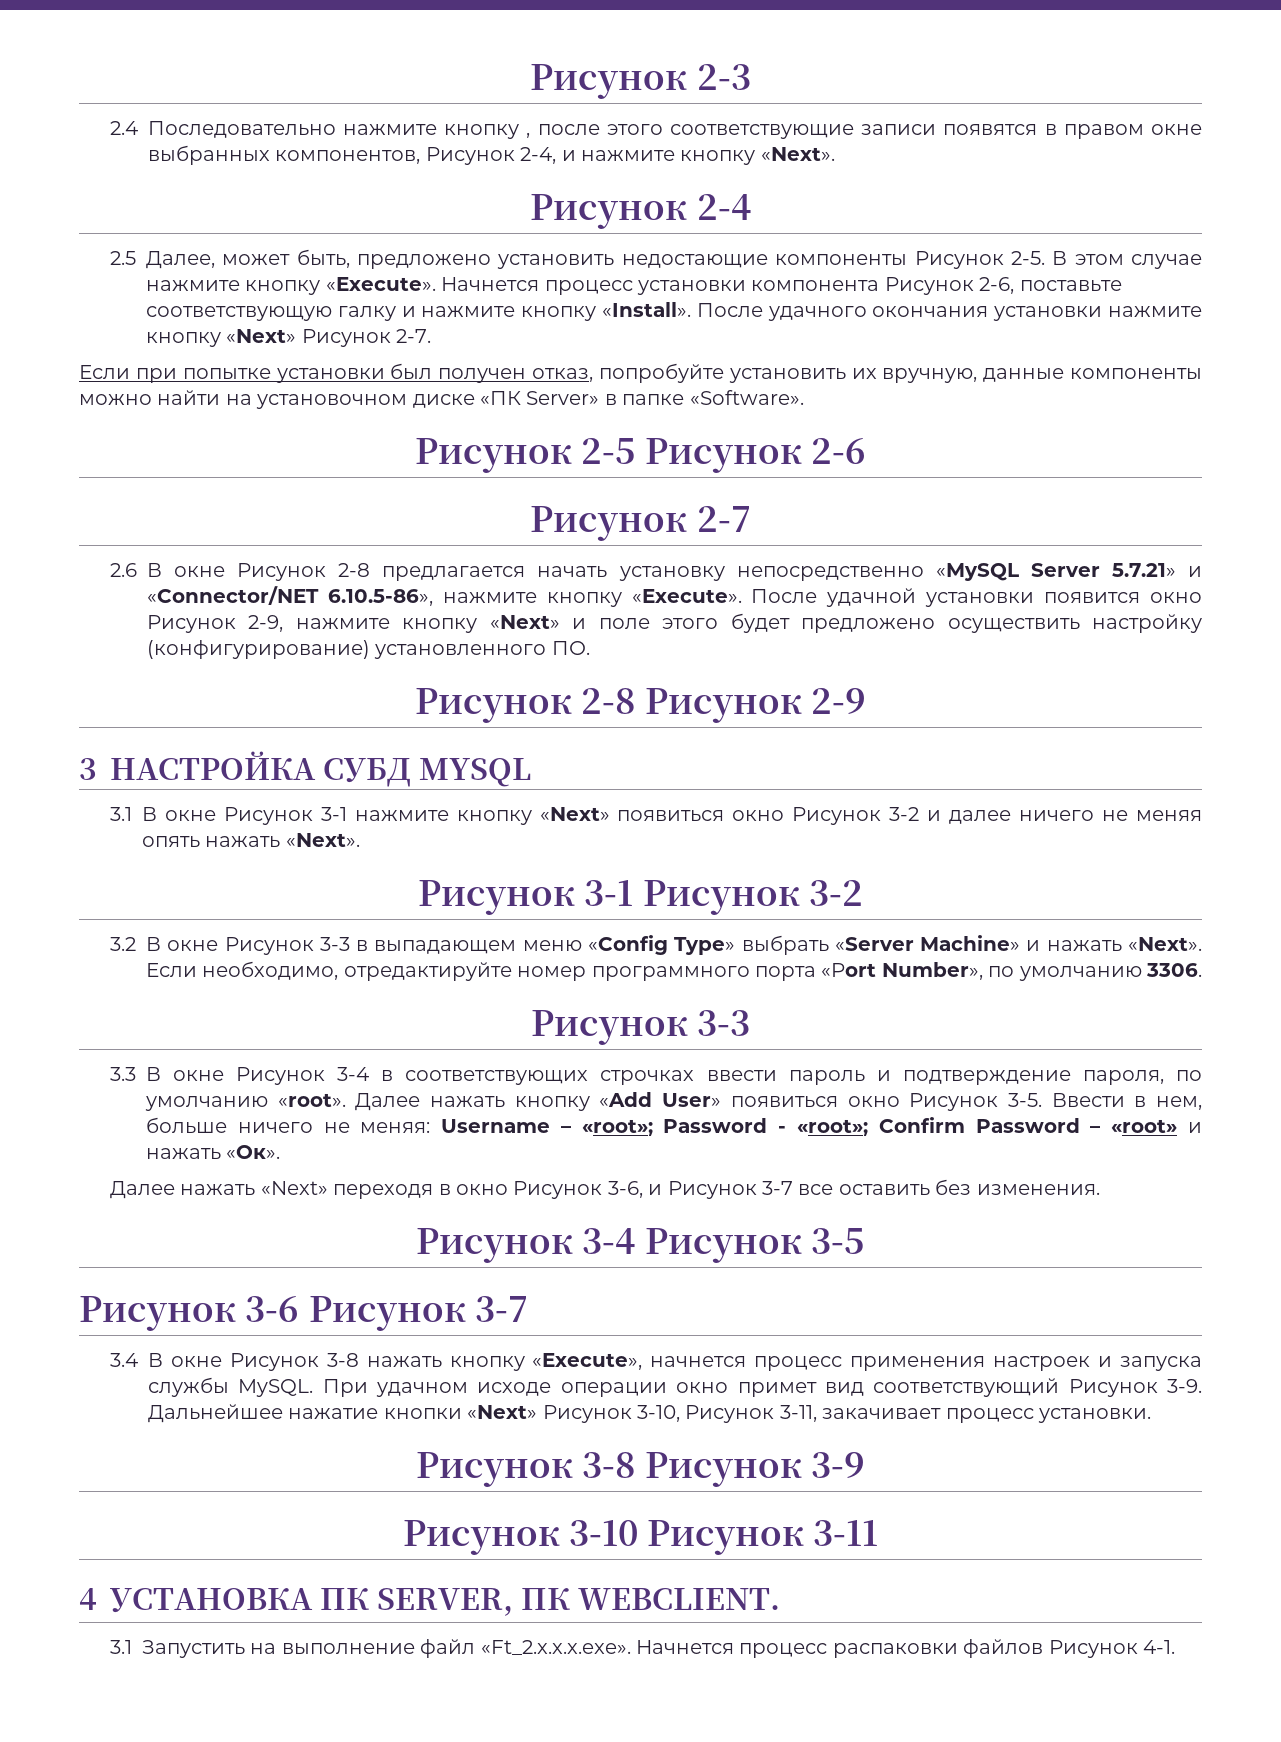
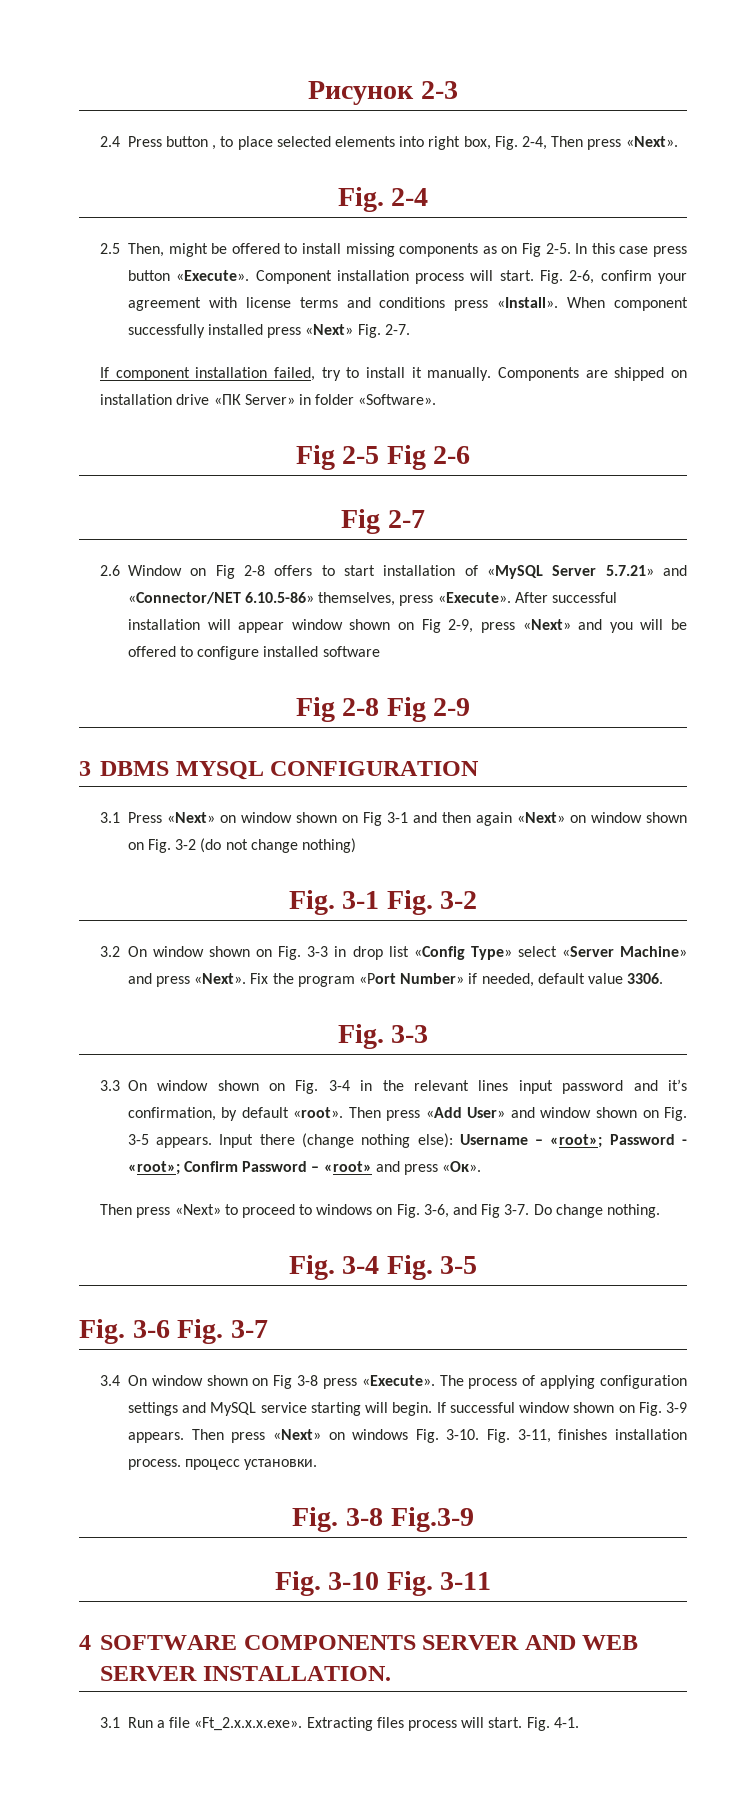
- 2.4 Последовательно нажмите кнопку , после этого соответствующие записи появятся в правом окне выбранных компонентов, Рисунок 2-4, и нажмите кнопку «Next».
- Рисунок 2-4
+ 2.4 Press button , to place selected elements into right box, Fig. 2-4, Then press «Next».
+ Fig. 2-4
- 2.5 Далее, может быть, предложено установить недостающие компоненты Рисунок 2-5. В этом случае нажмите кнопку «Execute». Начнется процесс установки компонента Рисунок 2-6, поставьте соответствующую галку и нажмите кнопку «Install». После удачного окончания установки нажмите кнопку «Next» Рисунок 2-7.
- Если при попытке установки был получен отказ, попробуйте установить их вручную, данные компоненты можно найти на установочном диске «ПК Server» в папке «Software».
- Рисунок 2-5 Рисунок 2-6
+ 2.5 Then, might be offered to install missing components as on Fig 2-5. In this case press button «Execute». Component installation process will start. Fig. 2-6, confirm your agreement with license terms and conditions press «Install». When component successfully installed press «Next» Fig. 2-7.
+ If component installation failed, try to install it manually. Components are shipped on installation drive «ПК Server» in folder «Software».
+ Fig 2-5 Fig 2-6
- Рисунок 2-7
+ Fig 2-7
- 2.6 В окне Рисунок 2-8 предлагается начать установку непосредственно «MySQL Server 5.7.21» и «Connector/NET 6.10.5-86», нажмите кнопку «Execute». После удачной установки появится окно Рисунок 2-9, нажмите кнопку «Next» и поле этого будет предложено осуществить настройку (конфигурирование) установленного ПО.
- Рисунок 2-8 Рисунок 2-9
+ 2.6 Window on Fig 2-8 offers to start installation of «MySQL Server 5.7.21» and «Connector/NET 6.10.5-86» themselves, press «Execute». After successful installation will appear window shown on Fig 2-9, press «Next» and you will be offered to configure installed software
+ Fig 2-8 Fig 2-9
- 3 НАСТРОЙКА СУБД MYSQL
- 3.1 В окне Рисунок 3-1 нажмите кнопку «Next» появиться окно Рисунок 3-2 и далее ничего не меняя опять нажать «Next».
- Рисунок 3-1 Рисунок 3-2
- 3.2 В окне Рисунок 3-3 в выпадающем меню «Config Type» выбрать «Server Machine» и нажать «Next». Если необходимо, отредактируйте номер программного порта «Port Number», по умолчанию 3306.
- Рисунок 3-3
+ 3 DBMS MYSQL CONFIGURATION
+ 3.1 Press «Next» on window shown on Fig 3-1 and then again «Next» on window shown on Fig. 3-2 (do not change nothing)
+ Fig. 3-1 Fig. 3-2
+ 3.2 On window shown on Fig. 3-3 in drop list «Config Type» select «Server Machine» and press «Next». Fix the program «Port Number» if needed, default value 3306.
+ Fig. 3-3
- 3.3 В окне Рисунок 3-4 в соответствующих строчках ввести пароль и подтверждение пароля, по умолчанию «root». Далее нажать кнопку «Add User» появиться окно Рисунок 3-5. Ввести в нем, больше ничего не меняя: Username – «root»; Password - «root»; Confirm Password – «root» и нажать «Ок».
+ 3.3 On window shown on Fig. 3-4 in the relevant lines input password and it’s confirmation, by default «root». Then press «Add User» and window shown on Fig. 3-5 appears. Input there (change nothing else): Username – «root»; Password - «root»; Confirm Password – «root» and press «Ок».
- Далее нажать «Next» переходя в окно Рисунок 3-6, и Рисунок 3-7 все оставить без изменения.
- Рисунок 3-4 Рисунок 3-5
- Рисунок 3-6 Рисунок 3-7
- 3.4 В окне Рисунок 3-8 нажать кнопку «Execute», начнется процесс применения настроек и запуска службы MySQL. При удачном исходе операции окно примет вид соответствующий Рисунок 3-9. Дальнейшее нажатие кнопки «Next» Рисунок 3-10, Рисунок 3-11, закачивает процесс установки.
- Рисунок 3-8 Рисунок 3-9
- Рисунок 3-10 Рисунок 3-11
- 4 УСТАНОВКА ПК SERVER, ПК WEBCLIENT.
- 3.1 Запустить на выполнение файл «Ft_2.x.x.x.exe». Начнется процесс распаковки файлов Рисунок 4-1.
+ Then press «Next» to proceed to windows on Fig. 3-6, and Fig 3-7. Do change nothing.
+ Fig. 3-4 Fig. 3-5
+ Fig. 3-6 Fig. 3-7
+ 3.4 On window shown on Fig 3-8 press «Execute». The process of applying configuration settings and MySQL service starting will begin. If successful window shown on Fig. 3-9 appears. Then press «Next» on windows Fig. 3-10. Fig. 3-11, finishes installation process. процесс установки.
+ Fig. 3-8 Fig.3-9
+ Fig. 3-10 Fig. 3-11
+ 4 SOFTWARE COMPONENTS SERVER AND WEB SERVER INSTALLATION.
+ 3.1 Run a file «Ft_2.x.x.x.exe». Extracting files process will start. Fig. 4-1.

